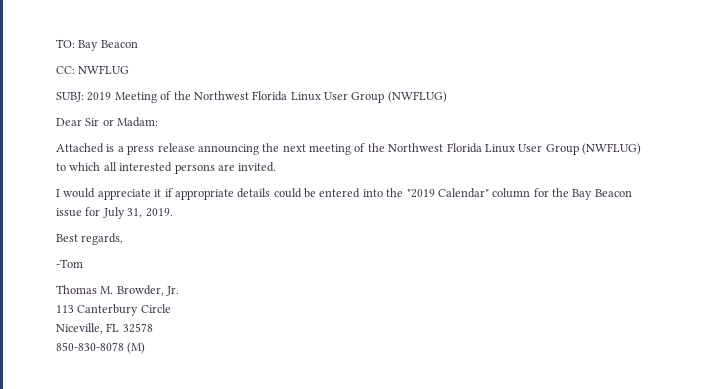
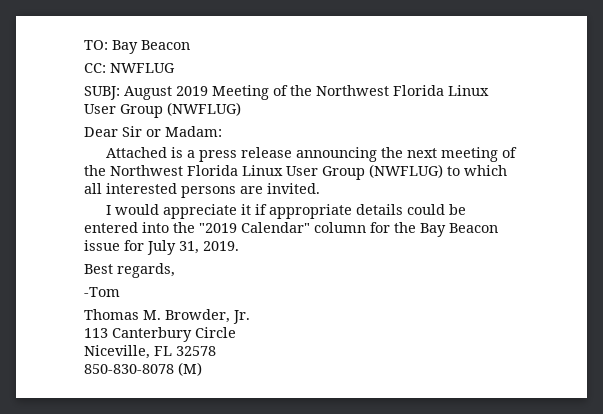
- SUBJ: 2019 Meeting of the Northwest Florida Linux User Group (NWFLUG)
+ SUBJ: August 2019 Meeting of the Northwest Florida Linux User Group (NWFLUG)

